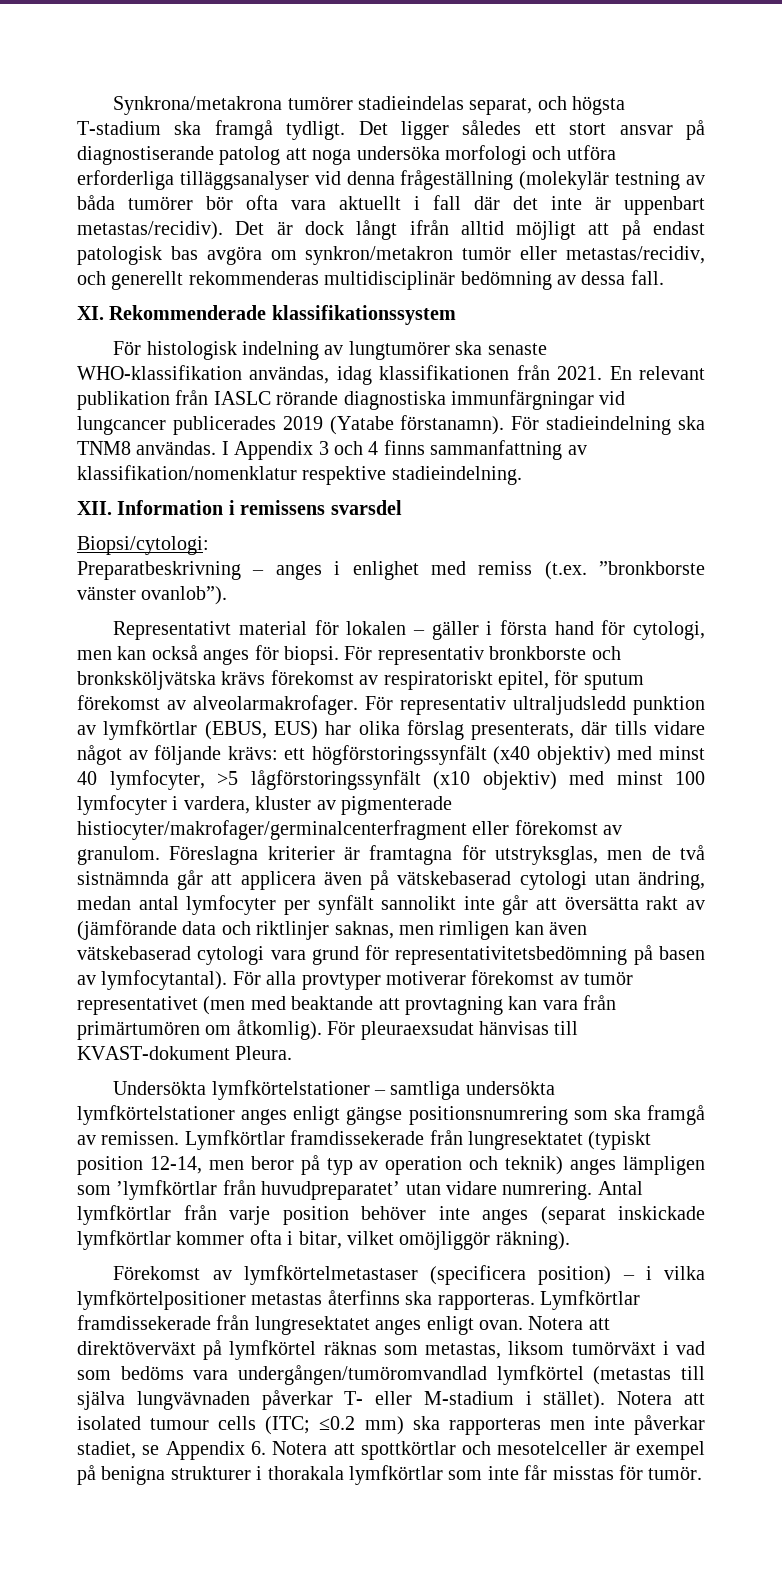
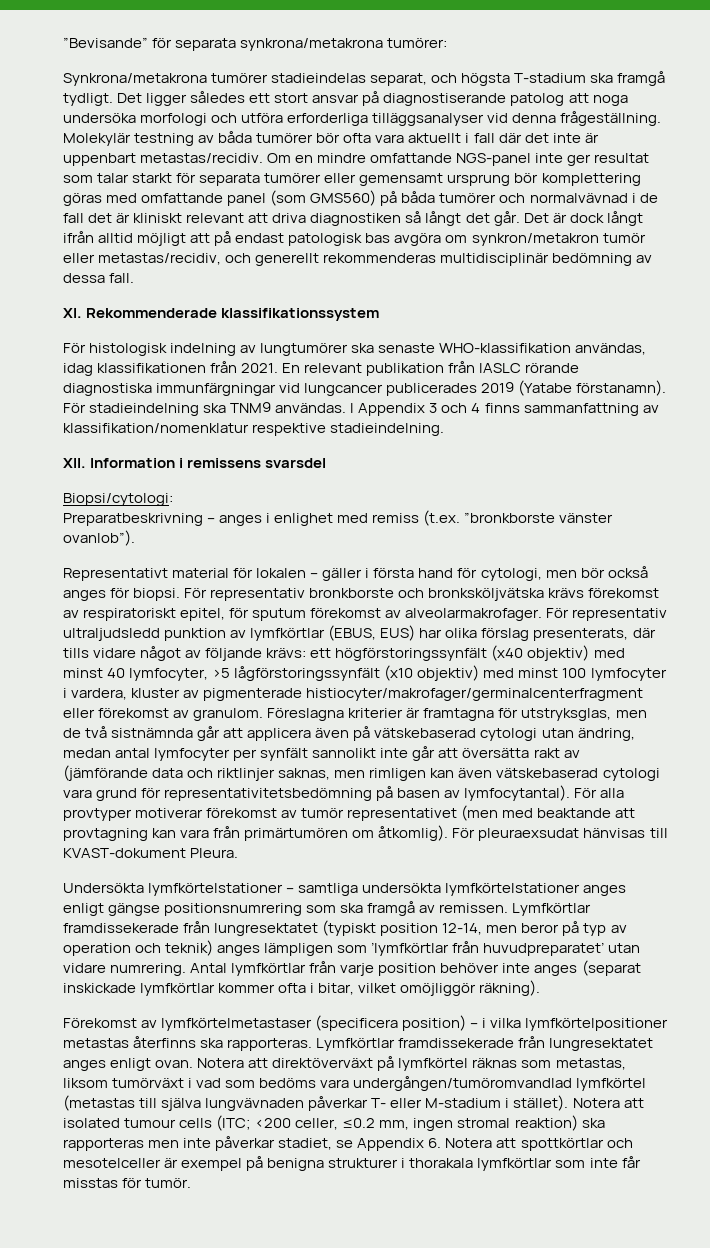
+ ”Bevisande” för separata synkrona/metakrona tumörer:
- Det ligger således ett stort ansvar på diagnostiserande patolog att noga undersöka morfologi och utföra erforderliga tilläggsanalyser vid denna frågeställning (molekylär testning av båda tumörer bör ofta vara aktuellt i fall där det inte är uppenbart metastas/recidiv).
+ Det ligger således ett stort ansvar på diagnostiserande patolog att noga undersöka morfologi och utföra erforderliga tilläggsanalyser vid denna frågeställning. Molekylär testning av båda tumörer bör ofta vara aktuellt i fall där det inte är uppenbart metastas/recidiv. Om en mindre omfattande NGS-panel inte ger resultat som talar starkt för separata tumörer eller gemensamt ursprung bör komplettering göras med omfattande panel (som GMS560) på båda tumörer och normalvävnad i de fall det är kliniskt relevant att driva diagnostiken så långt det går.
- För stadieindelning ska TNM8 användas.
+ För stadieindelning ska TNM9 användas.
- Representativt material för lokalen – gäller i första hand för cytologi, men kan också anges för biopsi.
+ Representativt material för lokalen – gäller i första hand för cytologi, men bör också anges för biopsi.
- Notera att isolated tumour cells (ITC; ≤0.2 mm) ska rapporteras men inte påverkar stadiet, se Appendix 6. Notera att spottkörtlar och mesotelceller är exempel på benigna strukturer i thorakala lymfkörtlar som inte får misstas för tumör.
+ Notera att isolated tumour cells (ITC; <200 celler, ≤0.2 mm, ingen stromal reaktion) ska rapporteras men inte påverkar stadiet, se Appendix 6. Notera att spottkörtlar och mesotelceller är exempel på benigna strukturer i thorakala lymfkörtlar som inte får misstas för tumör.

